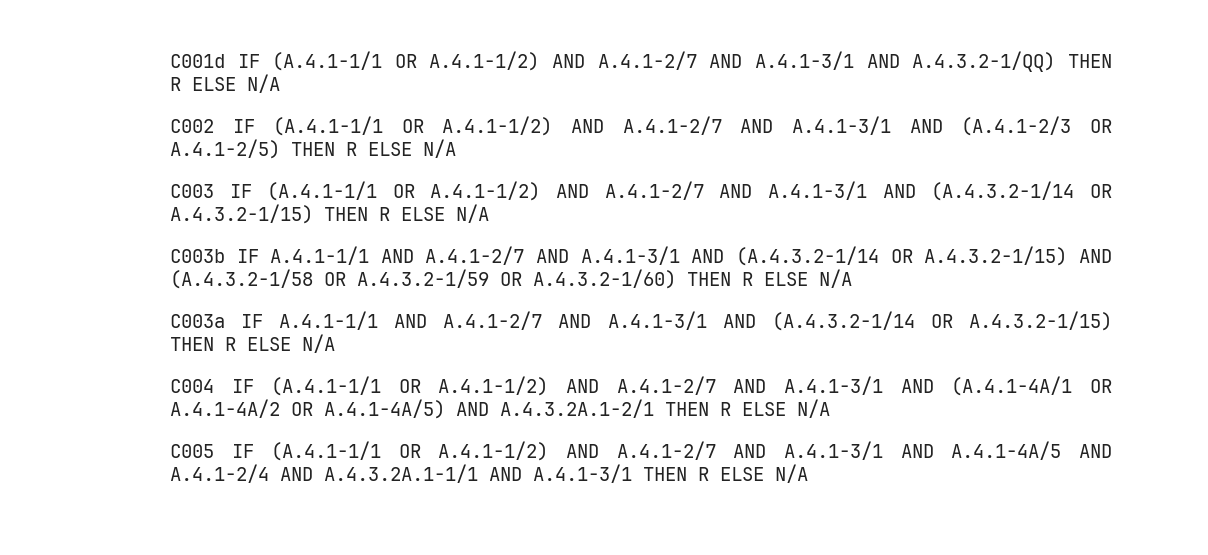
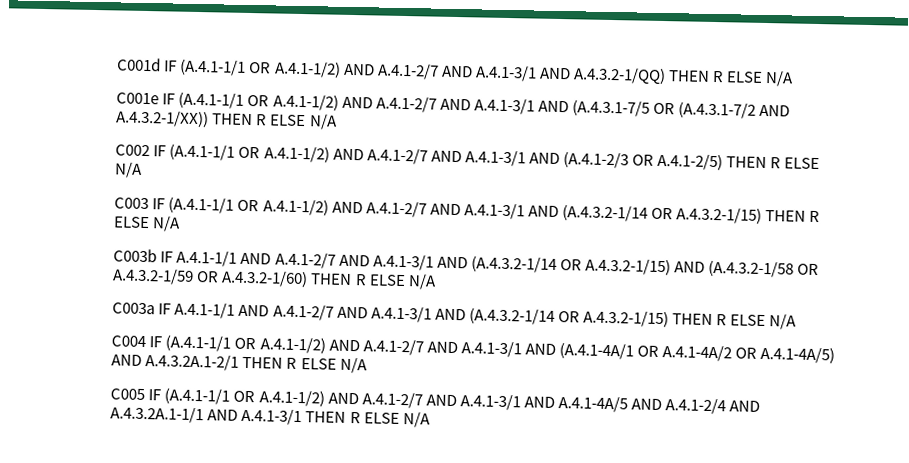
+ C001e IF (A.4.1-1/1 OR A.4.1-1/2) AND A.4.1-2/7 AND A.4.1-3/1 AND (A.4.3.1-7/5 OR (A.4.3.1-7/2 AND A.4.3.2-1/XX)) THEN R ELSE N/A

